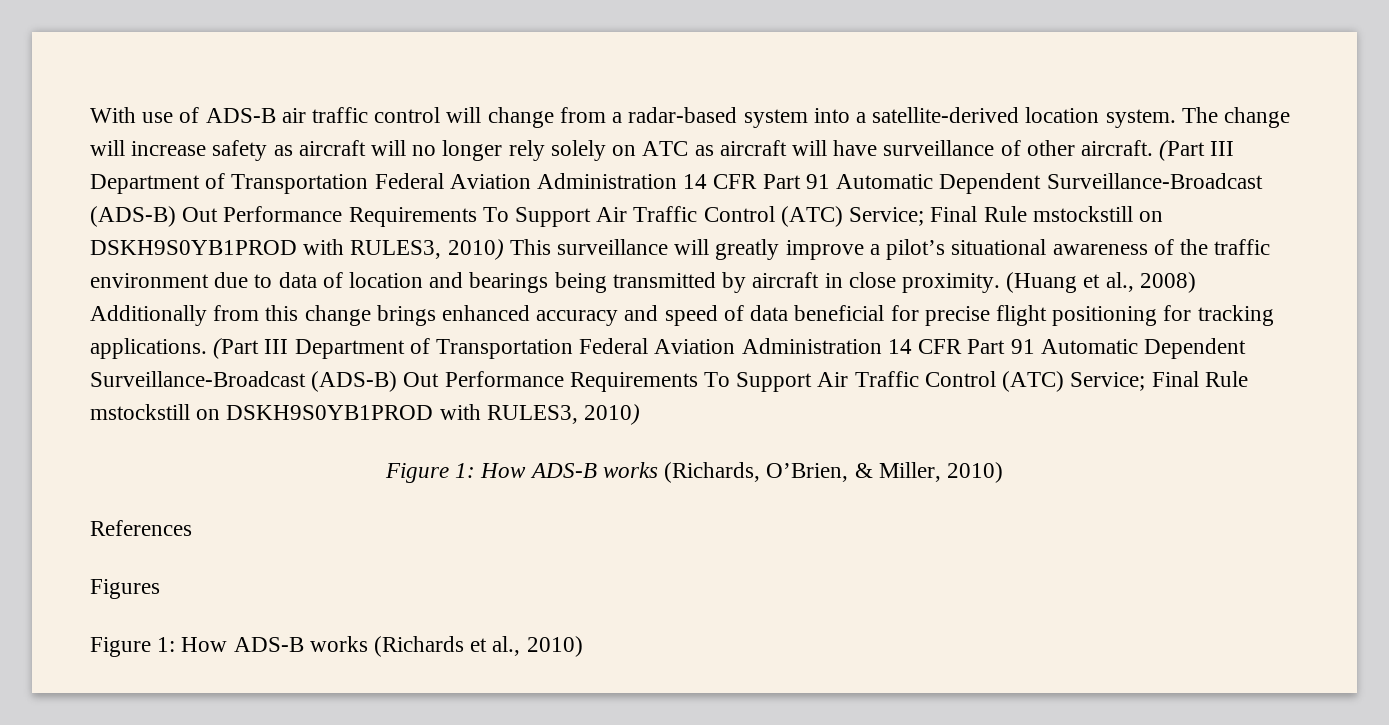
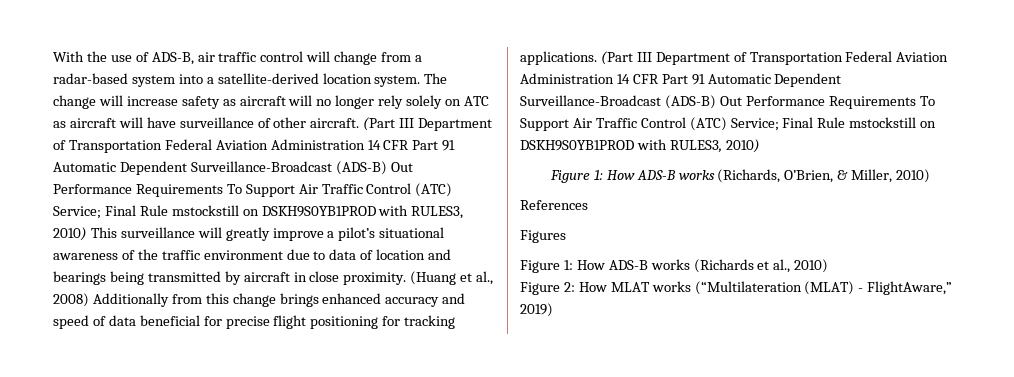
- With use of ADS-B air traffic control will change from a radar-based system into a satellite-derived location system.
+ With the use of ADS-B, air traffic control will change from a radar-based system into a satellite-derived location system.
+ Figure 2: How MLAT works (“Multilateration (MLAT) - FlightAware,” 2019)

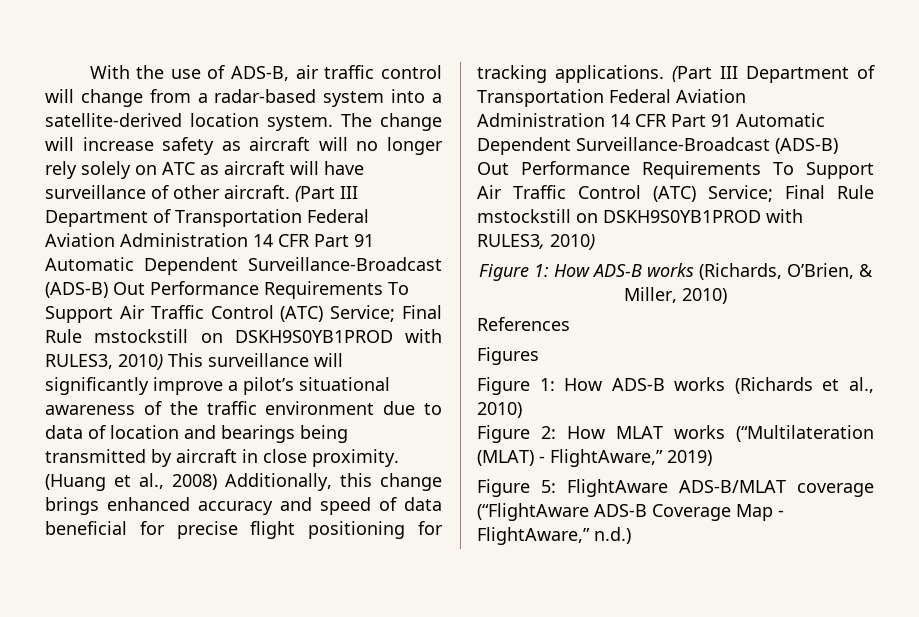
- (Part III Department of Transportation Federal Aviation Administration 14 CFR Part 91 Automatic Dependent Surveillance-Broadcast (ADS-B) Out Performance Requirements To Support Air Traffic Control (ATC) Service; Final Rule mstockstill on DSKH9S0YB1PROD with RULES3, 2010) This surveillance will greatly improve a pilot’s situational awareness of the traffic environment due to data of location and bearings being transmitted by aircraft in close proximity.
+ (Part III Department of Transportation Federal Aviation Administration 14 CFR Part 91 Automatic Dependent Surveillance-Broadcast (ADS-B) Out Performance Requirements To Support Air Traffic Control (ATC) Service; Final Rule mstockstill on DSKH9S0YB1PROD with RULES3, 2010) This surveillance will significantly improve a pilot’s situational awareness of the traffic environment due to data of location and bearings being transmitted by aircraft in close proximity.
- (Huang et al., 2008) Additionally from this change brings enhanced accuracy and speed of data beneficial for precise flight positioning for tracking applications.
+ (Huang et al., 2008) Additionally, this change brings enhanced accuracy and speed of data beneficial for precise flight positioning for tracking applications.
+ Figure 5: FlightAware ADS-B/MLAT coverage (“FlightAware ADS-B Coverage Map - FlightAware,” n.d.)

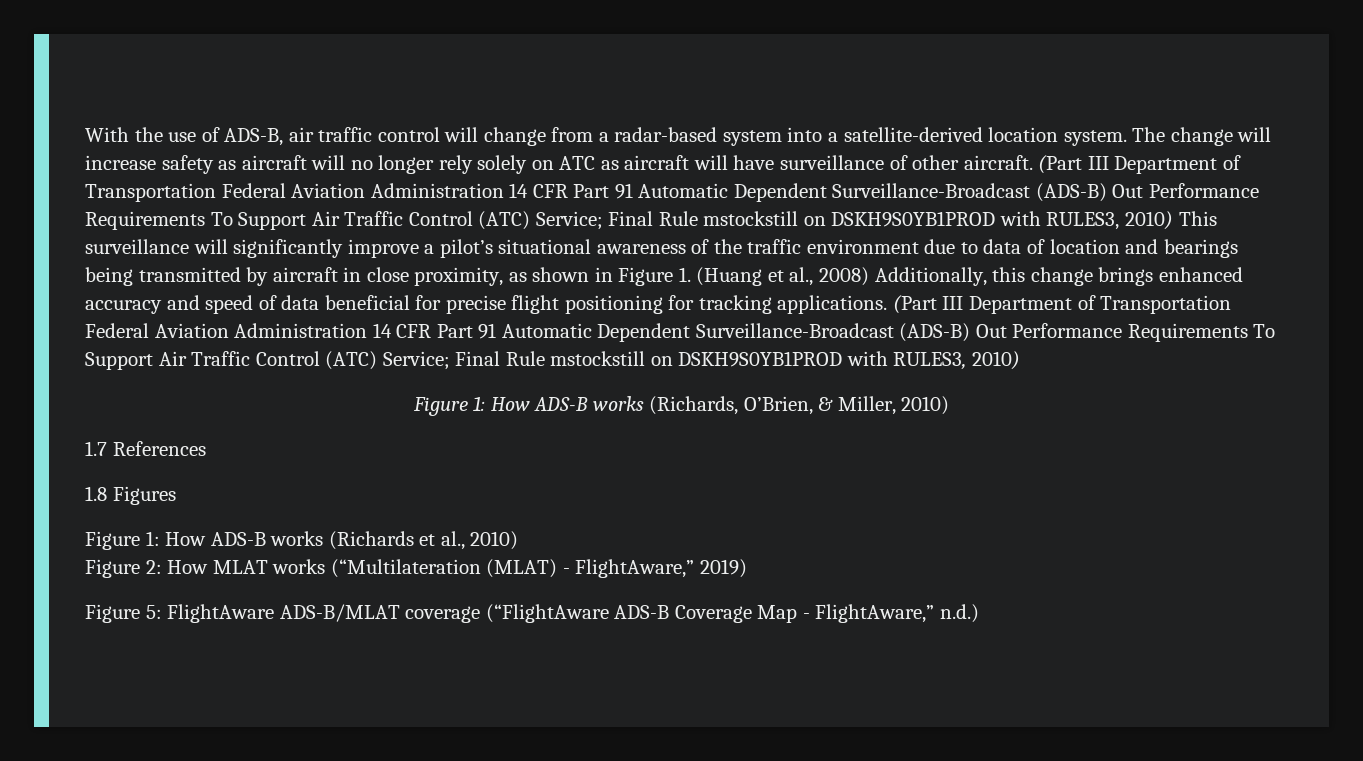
- Final Rule mstockstill on DSKH9S0YB1PROD with RULES3, 2010) This surveillance will significantly improve a pilot’s situational awareness of the traffic environment due to data of location and bearings being transmitted by aircraft in close proximity. (Huang et al., 2008) Additionally, this change brings enhanced accuracy and speed of data beneficial for precise flight positioning for tracking applications.
+ Final Rule mstockstill on DSKH9S0YB1PROD with RULES3, 2010) This surveillance will significantly improve a pilot’s situational awareness of the traffic environment due to data of location and bearings being transmitted by aircraft in close proximity, as shown in Figure 1. (Huang et al., 2008) Additionally, this change brings enhanced accuracy and speed of data beneficial for precise flight positioning for tracking applications.
- References
+ 1.7 References
- Figures
+ 1.8 Figures

